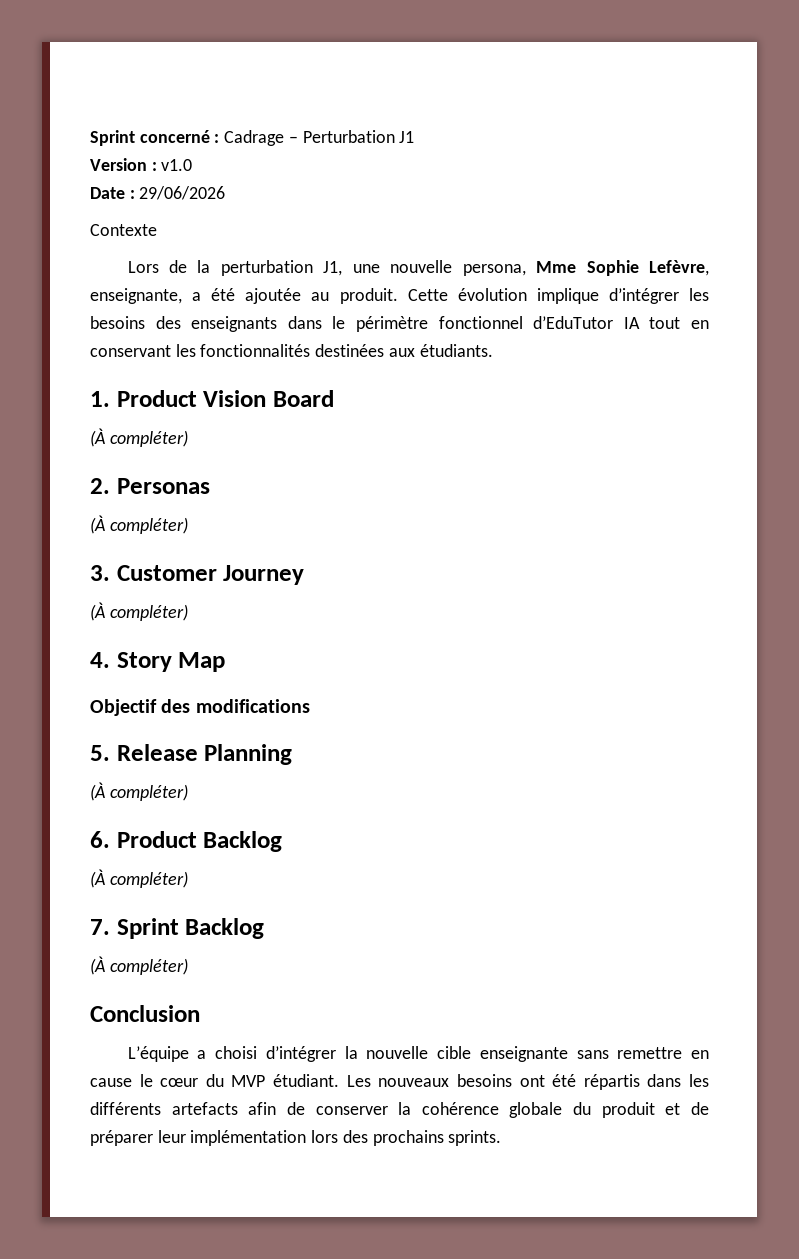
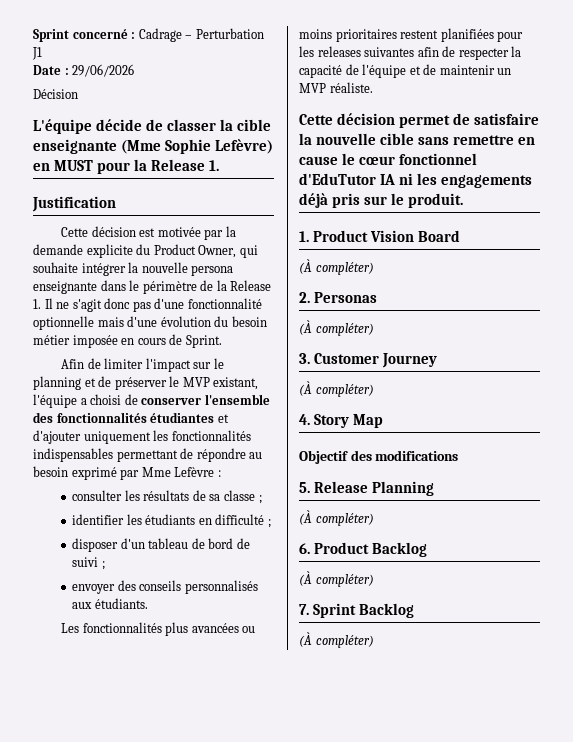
- Version : v1.0
- Contexte
- Lors de la perturbation J1, une nouvelle persona, Mme Sophie Lefèvre, enseignante, a été ajoutée au produit. Cette évolution implique d’intégrer les besoins des enseignants dans le périmètre fonctionnel d’EduTutor IA tout en conservant les fonctionnalités destinées aux étudiants.
+ Décision
+ L'équipe décide de classer la cible enseignante (Mme Sophie Lefèvre) en MUST pour la Release 1.
+ Justification
+ Cette décision est motivée par la demande explicite du Product Owner, qui souhaite intégrer la nouvelle persona enseignante dans le périmètre de la Release 1. Il ne s'agit donc pas d'une fonctionnalité optionnelle mais d'une évolution du besoin métier imposée en cours de Sprint.
+ Afin de limiter l'impact sur le planning et de préserver le MVP existant, l'équipe a choisi de conserver l'ensemble des fonctionnalités étudiantes et d'ajouter uniquement les fonctionnalités indispensables permettant de répondre au besoin exprimé par Mme Lefèvre :
+ consulter les résultats de sa classe ;
+ identifier les étudiants en difficulté ;
+ disposer d'un tableau de bord de suivi ;
+ envoyer des conseils personnalisés aux étudiants.
+ Les fonctionnalités plus avancées ou moins prioritaires restent planifiées pour les releases suivantes afin de respecter la capacité de l'équipe et de maintenir un MVP réaliste.
+ Cette décision permet de satisfaire la nouvelle cible sans remettre en cause le cœur fonctionnel d'EduTutor IA ni les engagements déjà pris sur le produit.
- Conclusion
- L’équipe a choisi d’intégrer la nouvelle cible enseignante sans remettre en cause le cœur du MVP étudiant. Les nouveaux besoins ont été répartis dans les différents artefacts afin de conserver la cohérence globale du produit et de préparer leur implémentation lors des prochains sprints.

